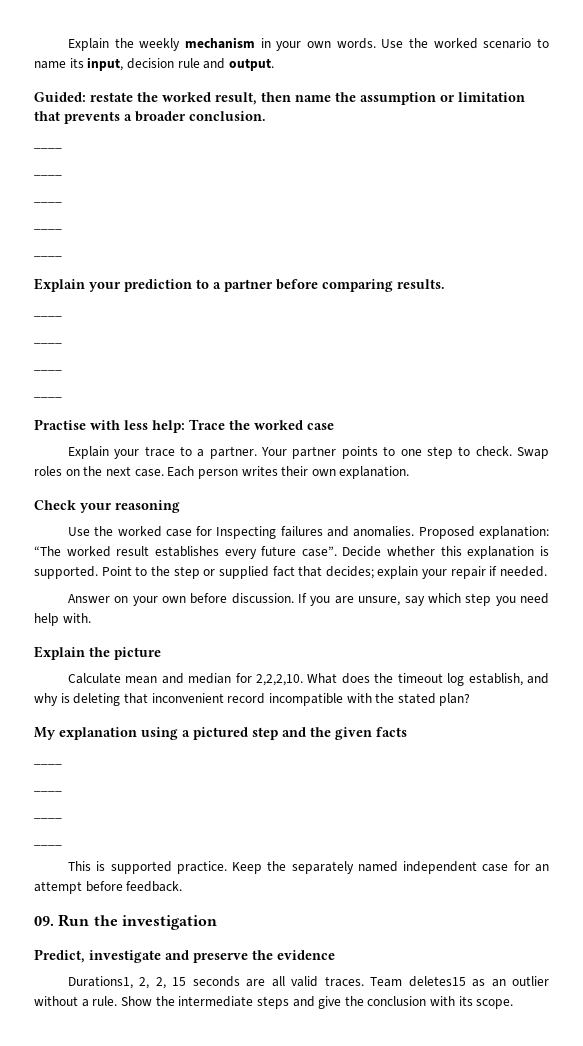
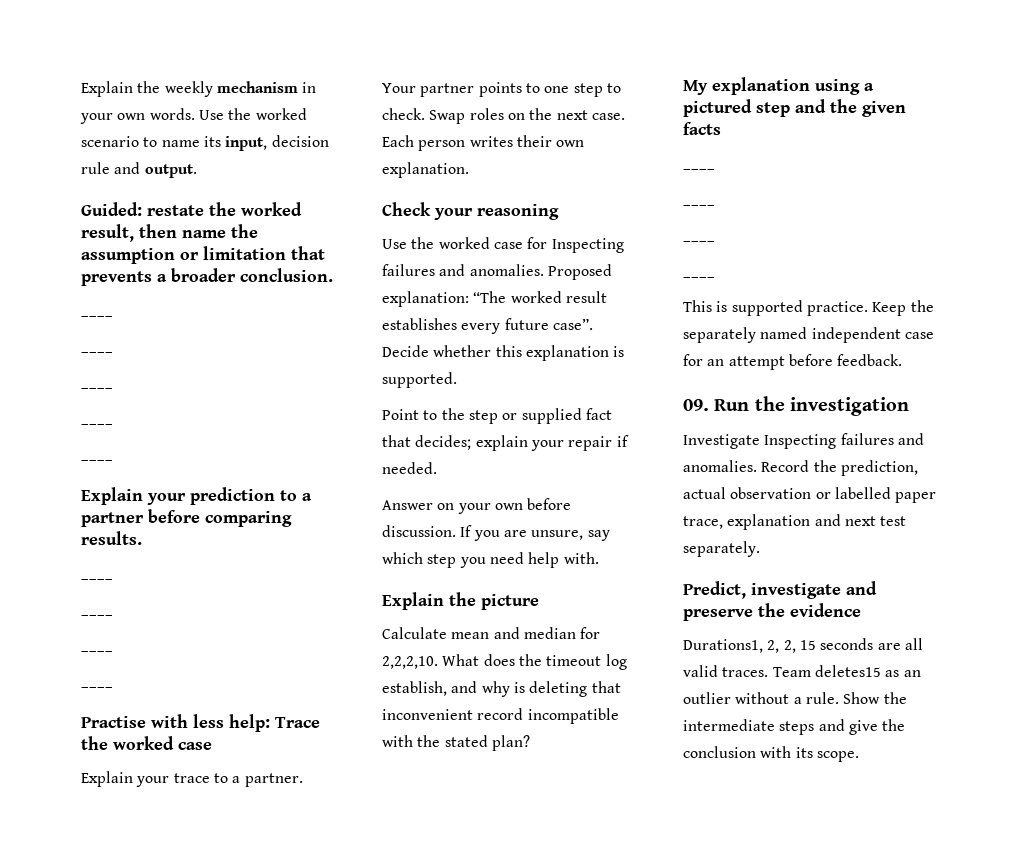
- Decide whether this explanation is supported. Point to the step or supplied fact that decides; explain your repair if needed.
+ Decide whether this explanation is supported.
+ Point to the step or supplied fact that decides; explain your repair if needed.
+ Investigate Inspecting failures and anomalies. Record the prediction, actual observation or labelled paper trace, explanation and next test separately.

